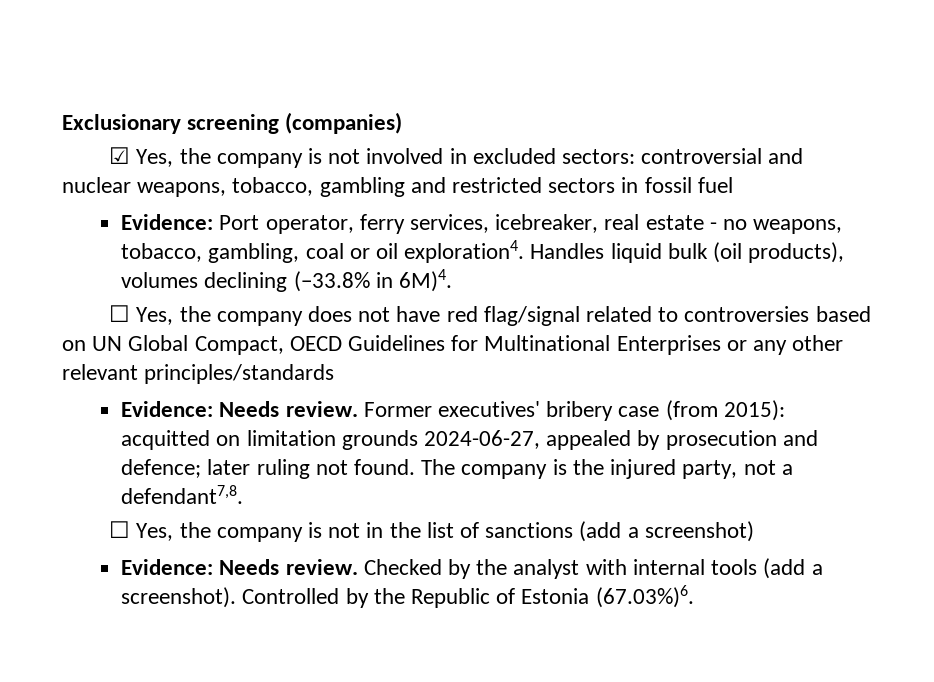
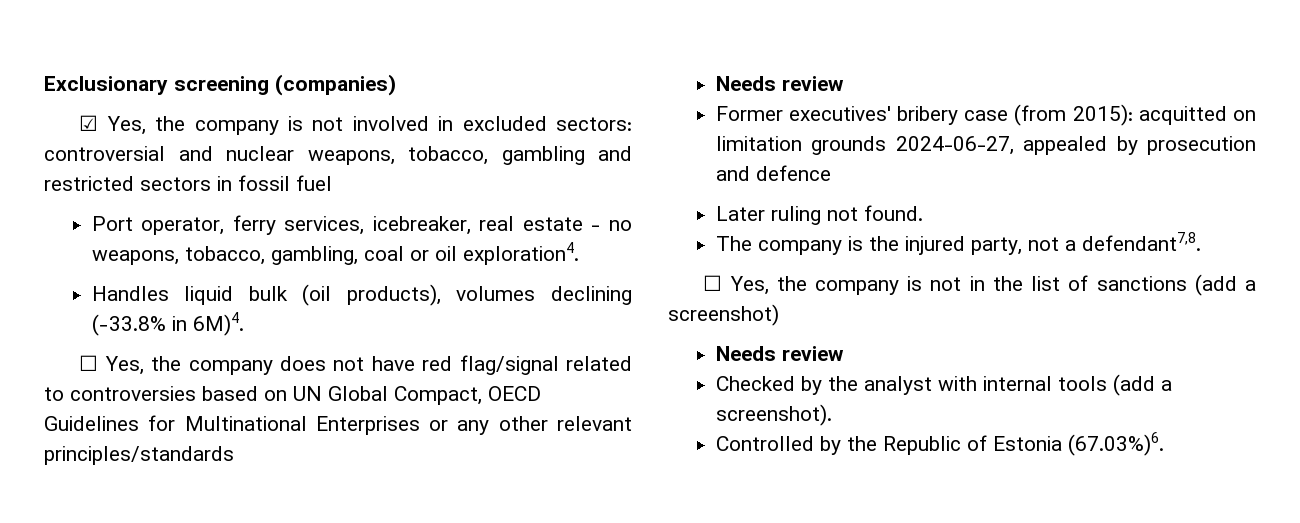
- Evidence: Port operator, ferry services, icebreaker, real estate - no weapons, tobacco, gambling, coal or oil exploration4. Handles liquid bulk (oil products), volumes declining (−33.8% in 6M)4.
+ Port operator, ferry services, icebreaker, real estate - no weapons, tobacco, gambling, coal or oil exploration4.
+ Handles liquid bulk (oil products), volumes declining (−33.8% in 6M)4.
  ☐ Yes, the company does not have red flag/signal related to controversies based on UN Global Compact, OECD Guidelines for Multinational Enterprises or any other relevant principles/standards
- Evidence: Needs review. Former executives' bribery case (from 2015): acquitted on limitation grounds 2024-06-27, appealed by prosecution and defence; later ruling not found. The company is the injured party, not a defendant7,8.
+ Needs review
+ Former executives' bribery case (from 2015): acquitted on limitation grounds 2024-06-27, appealed by prosecution and defence
+ Later ruling not found.
+ The company is the injured party, not a defendant7,8.
  ☐ Yes, the company is not in the list of sanctions (add a screenshot)
- Evidence: Needs review. Checked by the analyst with internal tools (add a screenshot). Controlled by the Republic of Estonia (67.03%)6.
+ Needs review
+ Checked by the analyst with internal tools (add a screenshot).
+ Controlled by the Republic of Estonia (67.03%)6.

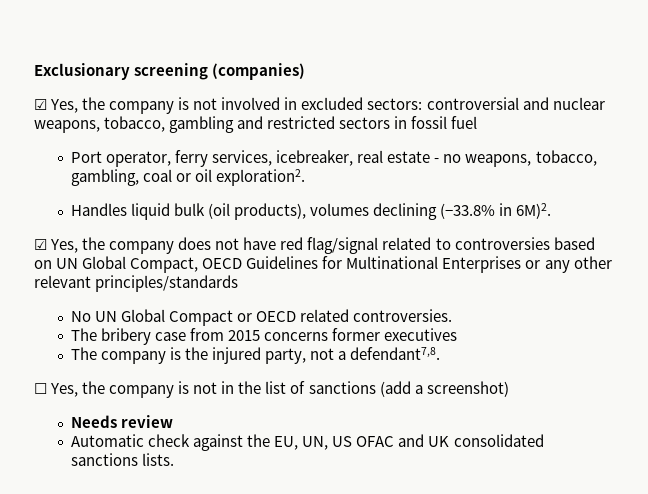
- Port operator, ferry services, icebreaker, real estate - no weapons, tobacco, gambling, coal or oil exploration4.
+ Port operator, ferry services, icebreaker, real estate - no weapons, tobacco, gambling, coal or oil exploration2.
- Handles liquid bulk (oil products), volumes declining (−33.8% in 6M)4.
- ☐ Yes, the company does not have red flag/signal related to controversies based on UN Global Compact, OECD Guidelines for Multinational Enterprises or any other relevant principles/standards
- Needs review
- Former executives' bribery case (from 2015): acquitted on limitation grounds 2024-06-27, appealed by prosecution and defence
- Later ruling not found.
+ Handles liquid bulk (oil products), volumes declining (−33.8% in 6M)2.
+ ☑ Yes, the company does not have red flag/signal related to controversies based on UN Global Compact, OECD Guidelines for Multinational Enterprises or any other relevant principles/standards
+ No UN Global Compact or OECD related controversies.
+ The bribery case from 2015 concerns former executives
- Checked by the analyst with internal tools (add a screenshot).
- Controlled by the Republic of Estonia (67.03%)6.
+ Automatic check against the EU, UN, US OFAC and UK consolidated sanctions lists.

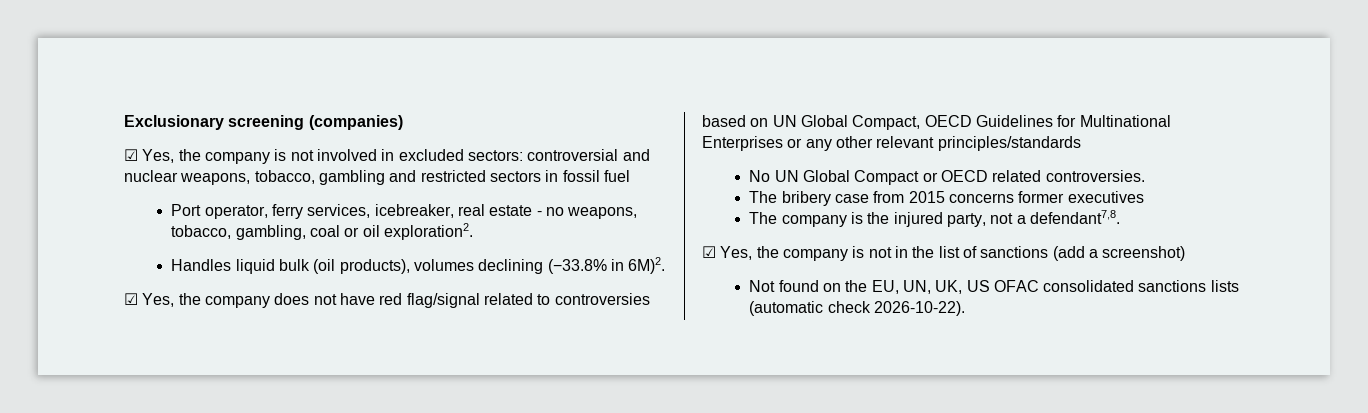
- ☐ Yes, the company is not in the list of sanctions (add a screenshot)
+ ☑ Yes, the company is not in the list of sanctions (add a screenshot)
- Needs review
- Automatic check against the EU, UN, US OFAC and UK consolidated sanctions lists.
+ Not found on the EU, UN, UK, US OFAC consolidated sanctions lists (automatic check 2026-10-22).

